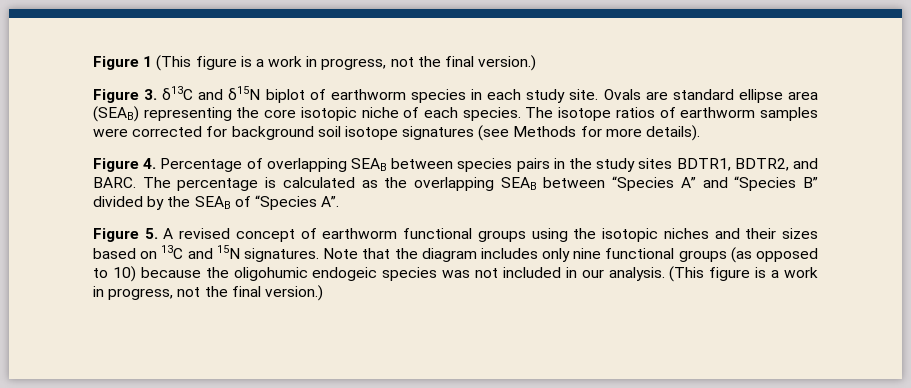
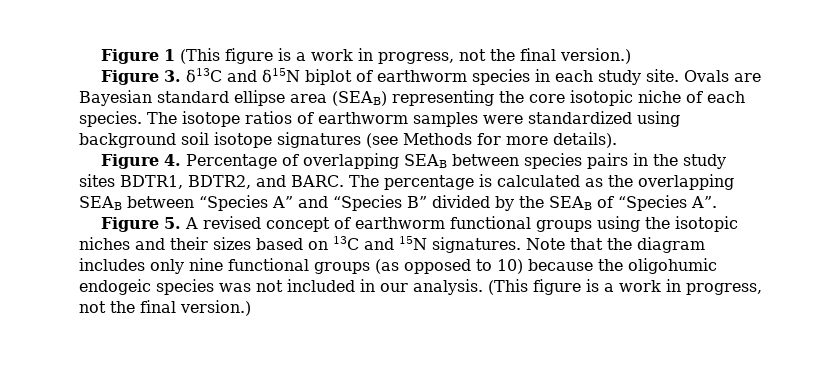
- Ovals are standard ellipse area (SEAB) representing the core isotopic niche of each species.
+ Ovals are Bayesian standard ellipse area (SEAB) representing the core isotopic niche of each species.
- The isotope ratios of earthworm samples were corrected for background soil isotope signatures (see Methods for more details).
+ The isotope ratios of earthworm samples were standardized using background soil isotope signatures (see Methods for more details).

